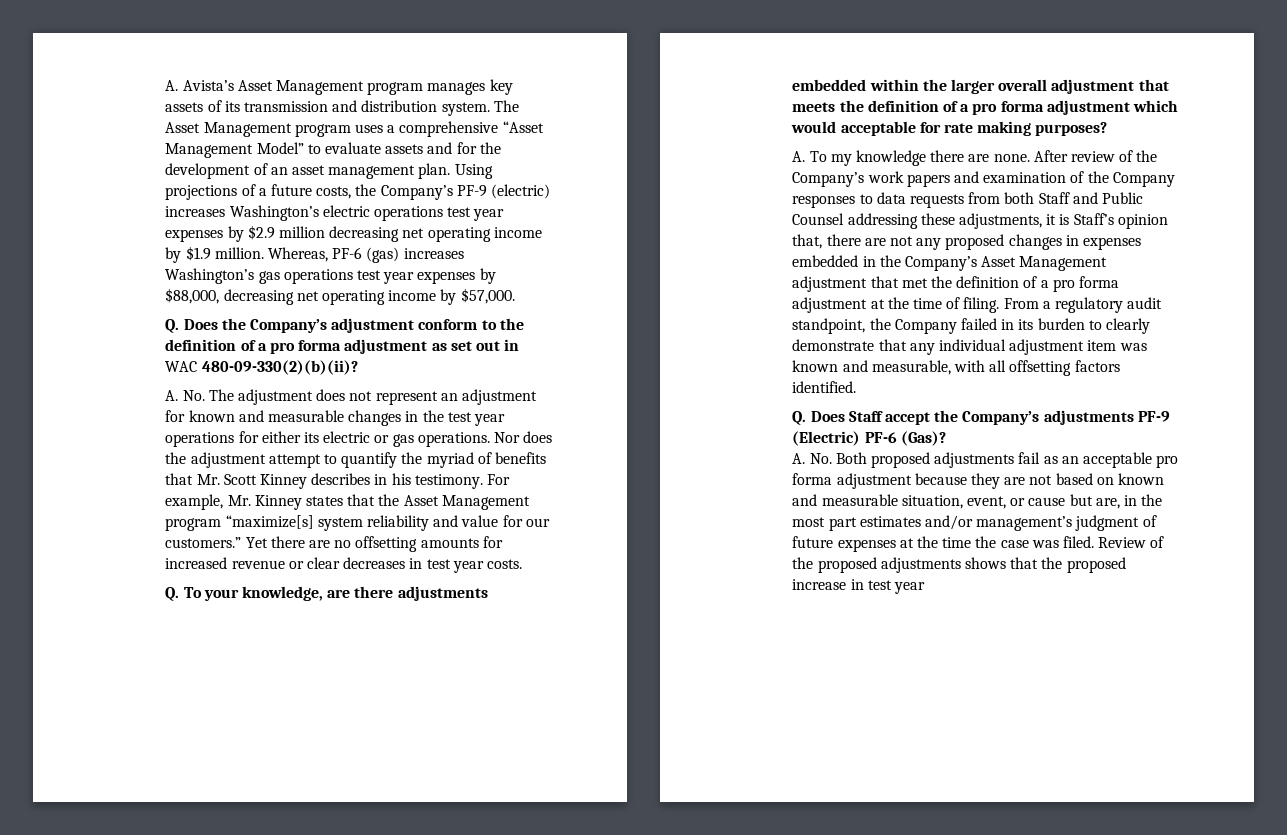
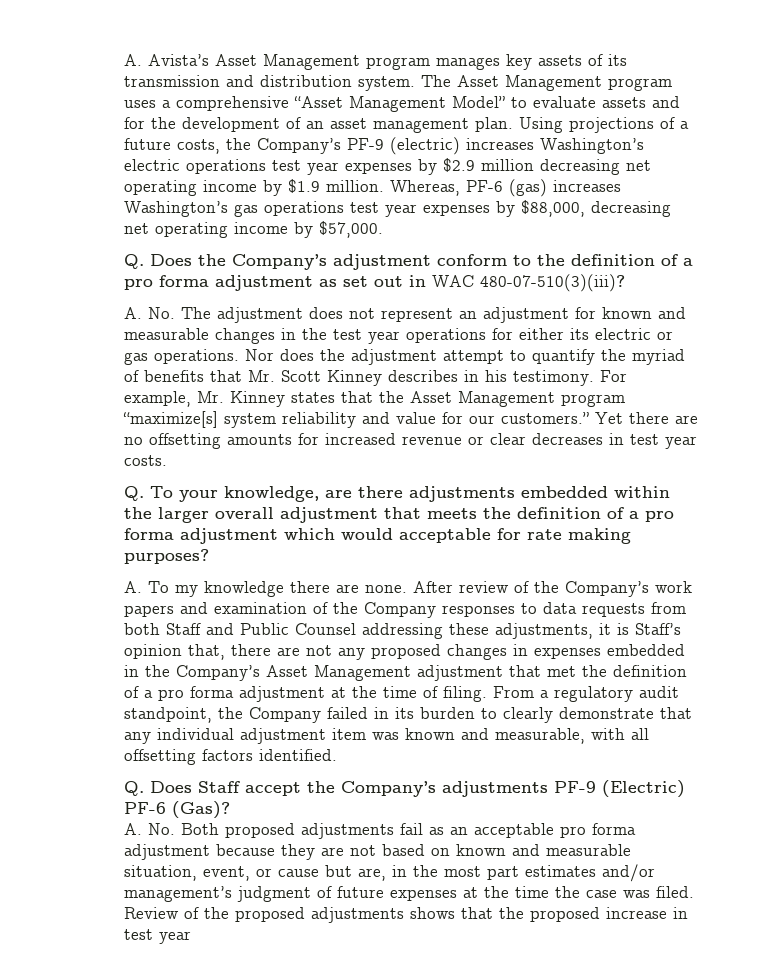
- Q. Does the Company’s adjustment conform to the definition of a pro forma adjustment as set out in WAC 480-09-330(2)(b)(ii)?
+ Q. Does the Company’s adjustment conform to the definition of a pro forma adjustment as set out in WAC 480-07-510(3)(iii)?

